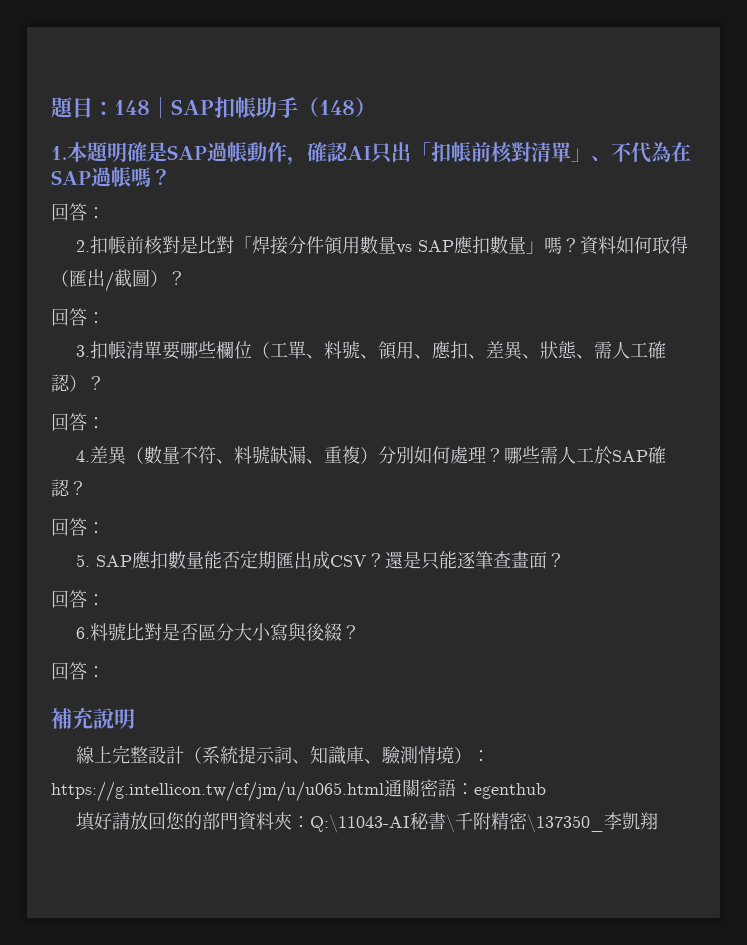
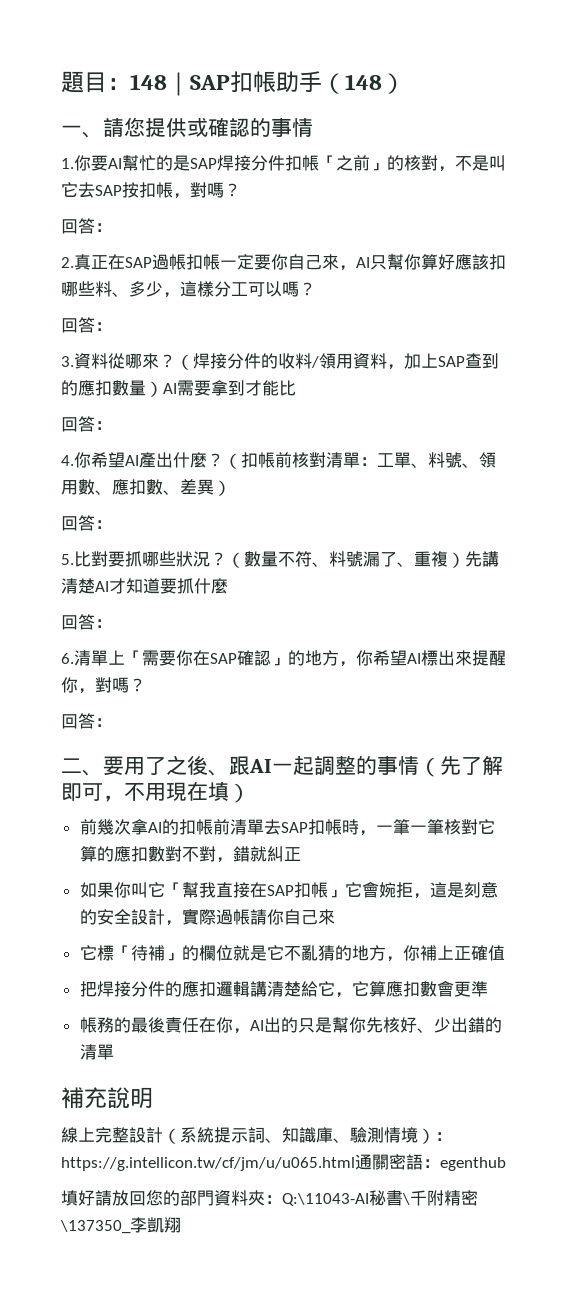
- 1.本題明確是SAP過帳動作，確認AI只出「扣帳前核對清單」、不代為在SAP過帳嗎？
+ 一、請您提供或確認的事情
+ 1.你要AI幫忙的是SAP焊接分件扣帳「之前」的核對，不是叫它去SAP按扣帳，對嗎？
  回答：
- 2.扣帳前核對是比對「焊接分件領用數量vs SAP應扣數量」嗎？資料如何取得（匯出/截圖）？
+ 2.真正在SAP過帳扣帳一定要你自己來，AI只幫你算好應該扣哪些料、多少，這樣分工可以嗎？
  回答：
- 3.扣帳清單要哪些欄位（工單、料號、領用、應扣、差異、狀態、需人工確認）？
+ 3.資料從哪來？（焊接分件的收料/領用資料，加上SAP查到的應扣數量）AI需要拿到才能比
  回答：
- 4.差異（數量不符、料號缺漏、重複）分別如何處理？哪些需人工於SAP確認？
+ 4.你希望AI產出什麼？（扣帳前核對清單：工單、料號、領用數、應扣數、差異）
  回答：
- 5. SAP應扣數量能否定期匯出成CSV？還是只能逐筆查畫面？
+ 5.比對要抓哪些狀況？（數量不符、料號漏了、重複）先講清楚AI才知道要抓什麼
  回答：
- 6.料號比對是否區分大小寫與後綴？
+ 6.清單上「需要你在SAP確認」的地方，你希望AI標出來提醒你，對嗎？
  回答：
+ 二、要用了之後、跟AI一起調整的事情（先了解即可，不用現在填）
+ 前幾次拿AI的扣帳前清單去SAP扣帳時，一筆一筆核對它算的應扣數對不對，錯就糾正
+ 如果你叫它「幫我直接在SAP扣帳」它會婉拒，這是刻意的安全設計，實際過帳請你自己來
+ 它標「待補」的欄位就是它不亂猜的地方，你補上正確值
+ 把焊接分件的應扣邏輯講清楚給它，它算應扣數會更準
+ 帳務的最後責任在你，AI出的只是幫你先核好、少出錯的清單

